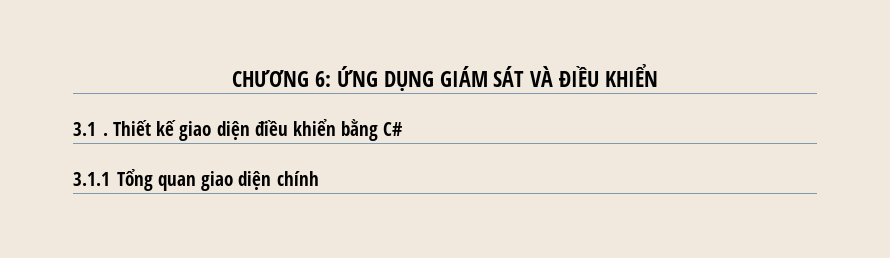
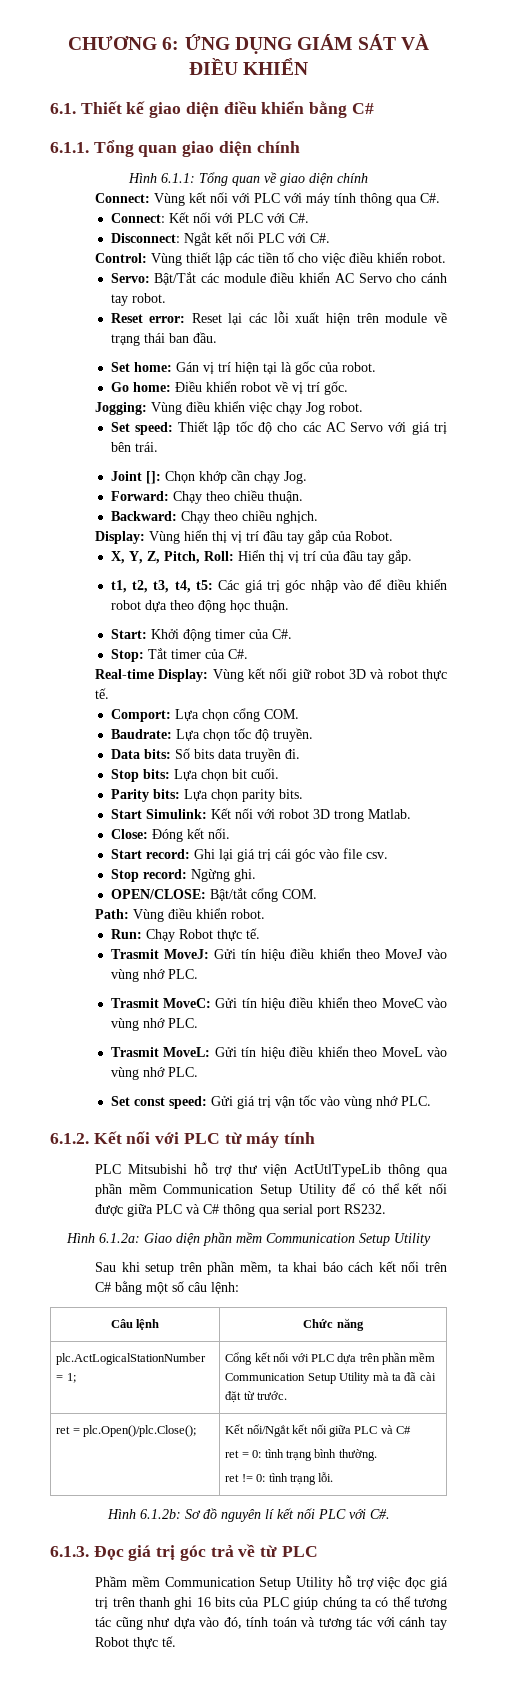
- 3.1 . Thiết kế giao diện điều khiển bằng C#
+ 6.1. Thiết kế giao diện điều khiển bằng C#
- 3.1.1 Tổng quan giao diện chính
+ 6.1.1. Tổng quan giao diện chính
+ Hình 6.1.1: Tổng quan về giao diện chính
+ Connect: Vùng kết nối với PLC với máy tính thông qua C#.
+ Connect: Kết nối với PLC với C#.
+ Disconnect: Ngắt kết nối PLC với C#.
+ Control: Vùng thiết lập các tiền tố cho việc điều khiển robot.
+ Servo: Bật/Tắt các module điều khiển AC Servo cho cánh tay robot.
+ Reset error: Reset lại các lỗi xuất hiện trên module về trạng thái ban đầu.
+ Set home: Gán vị trí hiện tại là gốc của robot.
+ Go home: Điều khiển robot về vị trí gốc.
+ Jogging: Vùng điều khiển việc chạy Jog robot.
+ Set speed: Thiết lập tốc độ cho các AC Servo với giá trị bên trái.
+ Joint []: Chọn khớp cần chạy Jog.
+ Forward: Chạy theo chiều thuận.
+ Backward: Chạy theo chiều nghịch.
+ Display: Vùng hiển thị vị trí đầu tay gắp của Robot.
+ X, Y, Z, Pitch, Roll: Hiển thị vị trí của đầu tay gắp.
+ t1, t2, t3, t4, t5: Các giá trị góc nhập vào để điều khiển robot dựa theo động học thuận.
+ Start: Khởi động timer của C#.
+ Stop: Tắt timer của C#.
+ Real-time Display: Vùng kết nối giữ robot 3D và robot thực tế.
+ Comport: Lựa chọn cổng COM.
+ Baudrate: Lựa chọn tốc độ truyền.
+ Data bits: Số bits data truyền đi.
+ Stop bits: Lựa chọn bit cuối.
+ Parity bits: Lựa chọn parity bits.
+ Start Simulink: Kết nối với robot 3D trong Matlab.
+ Close: Đóng kết nối.
+ Start record: Ghi lại giá trị cái góc vào file csv.
+ Stop record: Ngừng ghi.
+ OPEN/CLOSE: Bật/tắt cổng COM.
+ Path: Vùng điều khiển robot.
+ Run: Chạy Robot thực tế.
+ Trasmit MoveJ: Gửi tín hiệu điều khiển theo MoveJ vào vùng nhớ PLC.
+ Trasmit MoveC: Gửi tín hiệu điều khiển theo MoveC vào vùng nhớ PLC.
+ Trasmit MoveL: Gửi tín hiệu điều khiển theo MoveL vào vùng nhớ PLC.
+ Set const speed: Gửi giá trị vận tốc vào vùng nhớ PLC.
+ 6.1.2. Kết nối với PLC từ máy tính
+ PLC Mitsubishi hỗ trợ thư viện ActUtlTypeLib thông qua phần mềm Communication Setup Utility để có thể kết nối được giữa PLC và C# thông qua serial port RS232.
+ Hình 6.1.2a: Giao diện phần mềm Communication Setup Utility
+ Sau khi setup trên phần mềm, ta khai báo cách kết nối trên C# bằng một số câu lệnh:
+ Câu lệnh | Chức năng
+ plc.ActLogicalStationNumber = 1; | Cổng kết nối với PLC dựa trên phần mềm Communication Setup Utility mà ta đã cài đặt từ trước.
+ ret = plc.Open()/plc.Close(); | Kết nối/Ngắt kết nối giữa PLC và C#
+ ret = 0: tình trạng bình thường.
+ ret != 0: tình trạng lỗi.
+ Hình 6.1.2b: Sơ đồ nguyên lí kết nối PLC với C#.
+ 6.1.3. Đọc giá trị góc trả về từ PLC
+ Phầm mềm Communication Setup Utility hỗ trợ việc đọc giá trị trên thanh ghi 16 bits của PLC giúp chúng ta có thể tương tác cũng như dựa vào đó, tính toán và tương tác với cánh tay Robot thực tế.

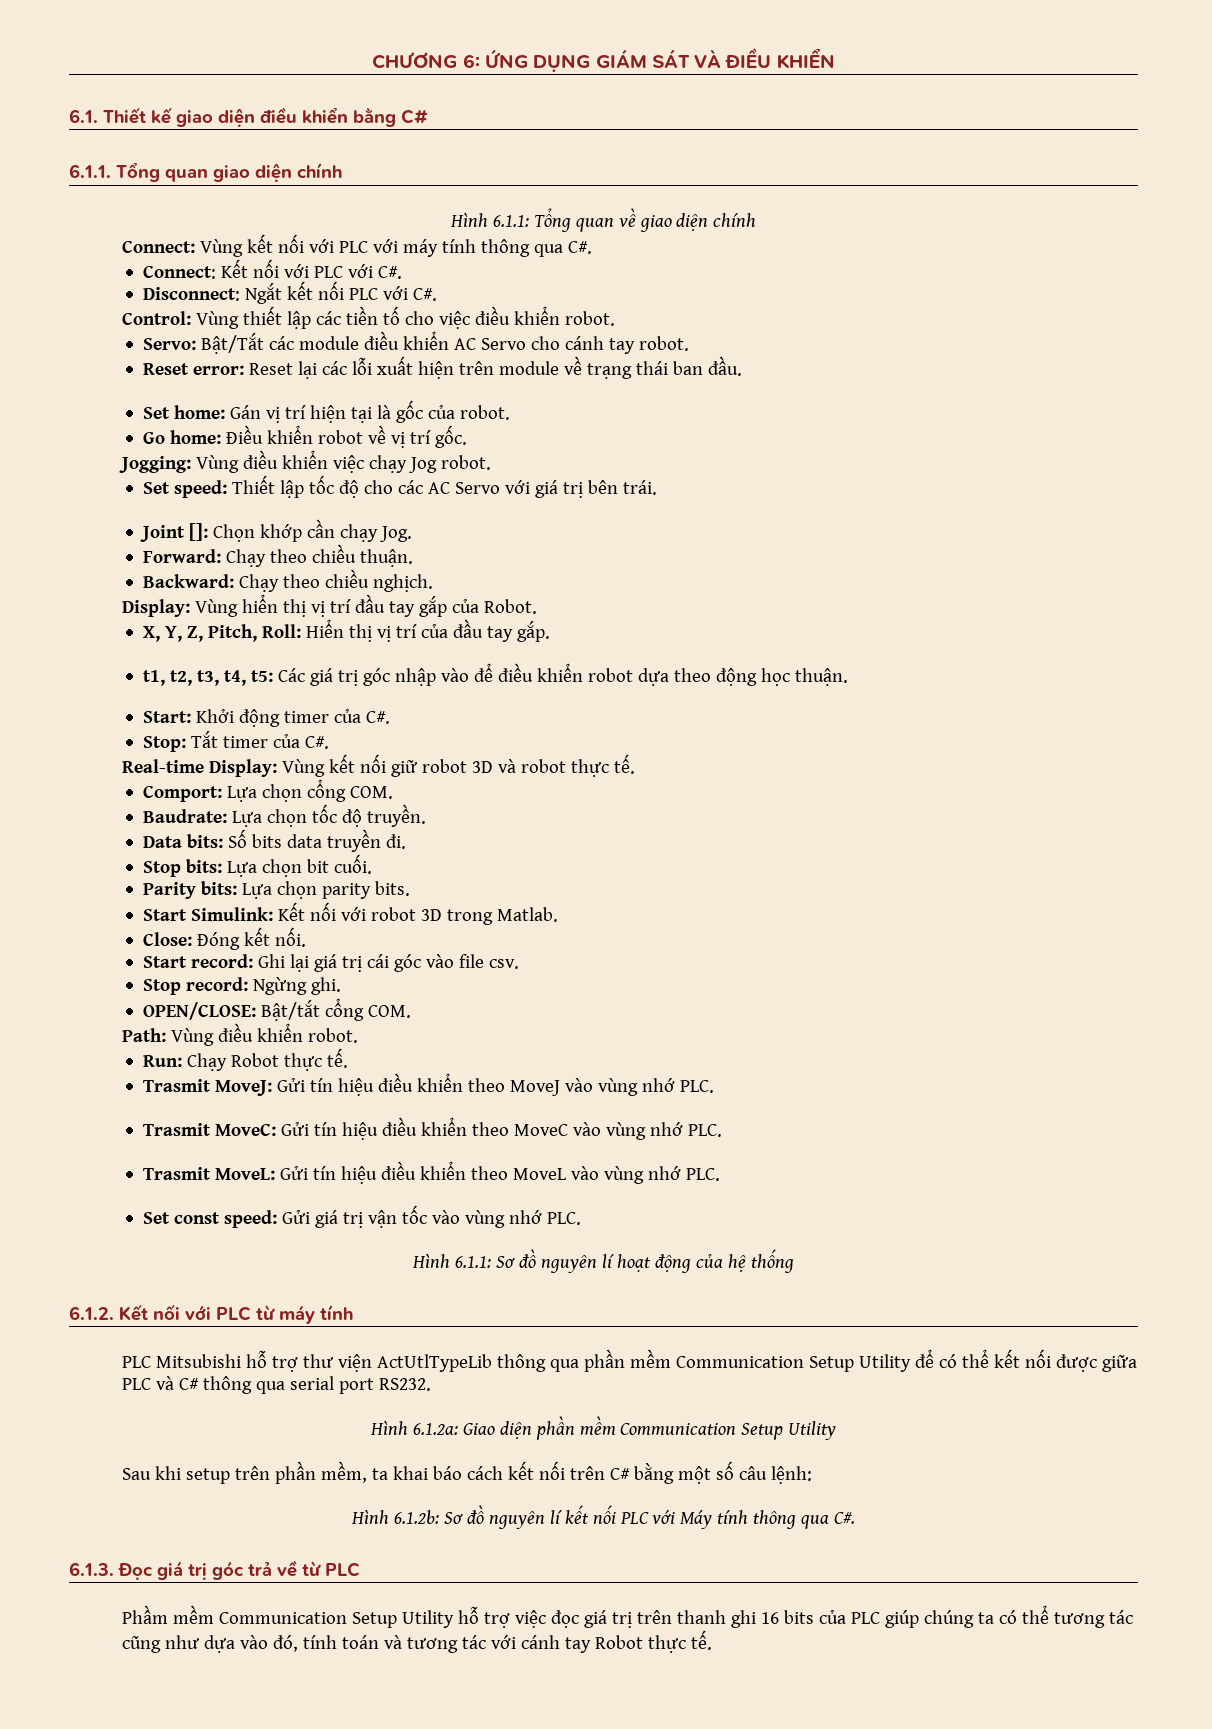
+ Hình 6.1.1: Sơ đồ nguyên lí hoạt động của hệ thống
- Câu lệnh | Chức năng
- plc.ActLogicalStationNumber = 1; | Cổng kết nối với PLC dựa trên phần mềm Communication Setup Utility mà ta đã cài đặt từ trước.
- ret = plc.Open()/plc.Close(); | Kết nối/Ngắt kết nối giữa PLC và C#
- ret = 0: tình trạng bình thường.
- ret != 0: tình trạng lỗi.
- Hình 6.1.2b: Sơ đồ nguyên lí kết nối PLC với C#.
+ Hình 6.1.2b: Sơ đồ nguyên lí kết nối PLC với Máy tính thông qua C#.

